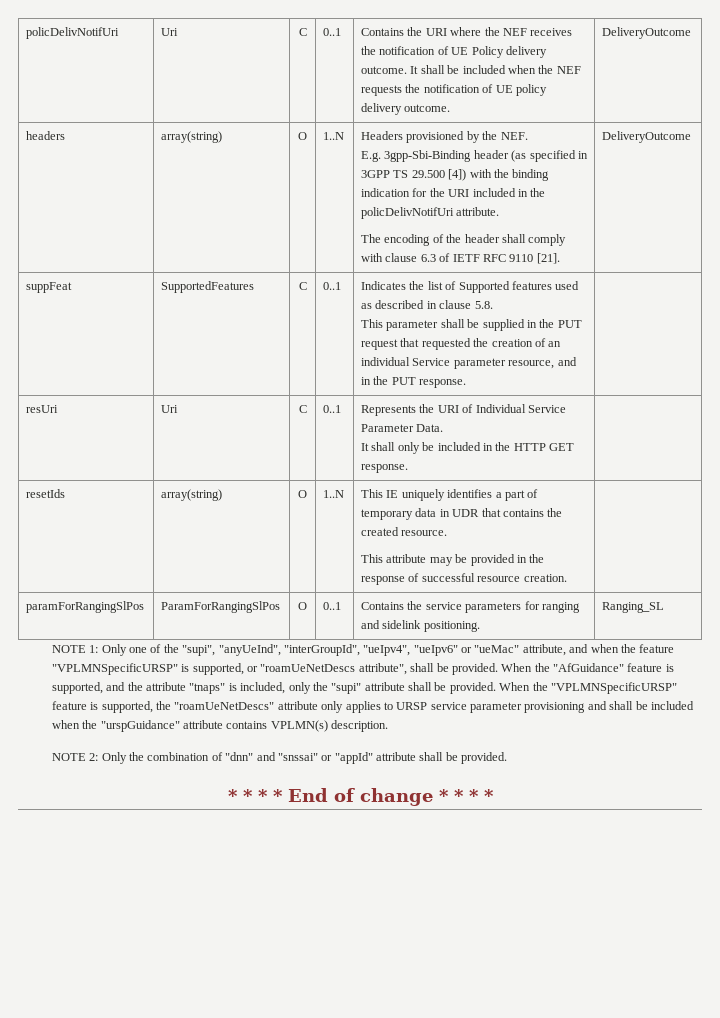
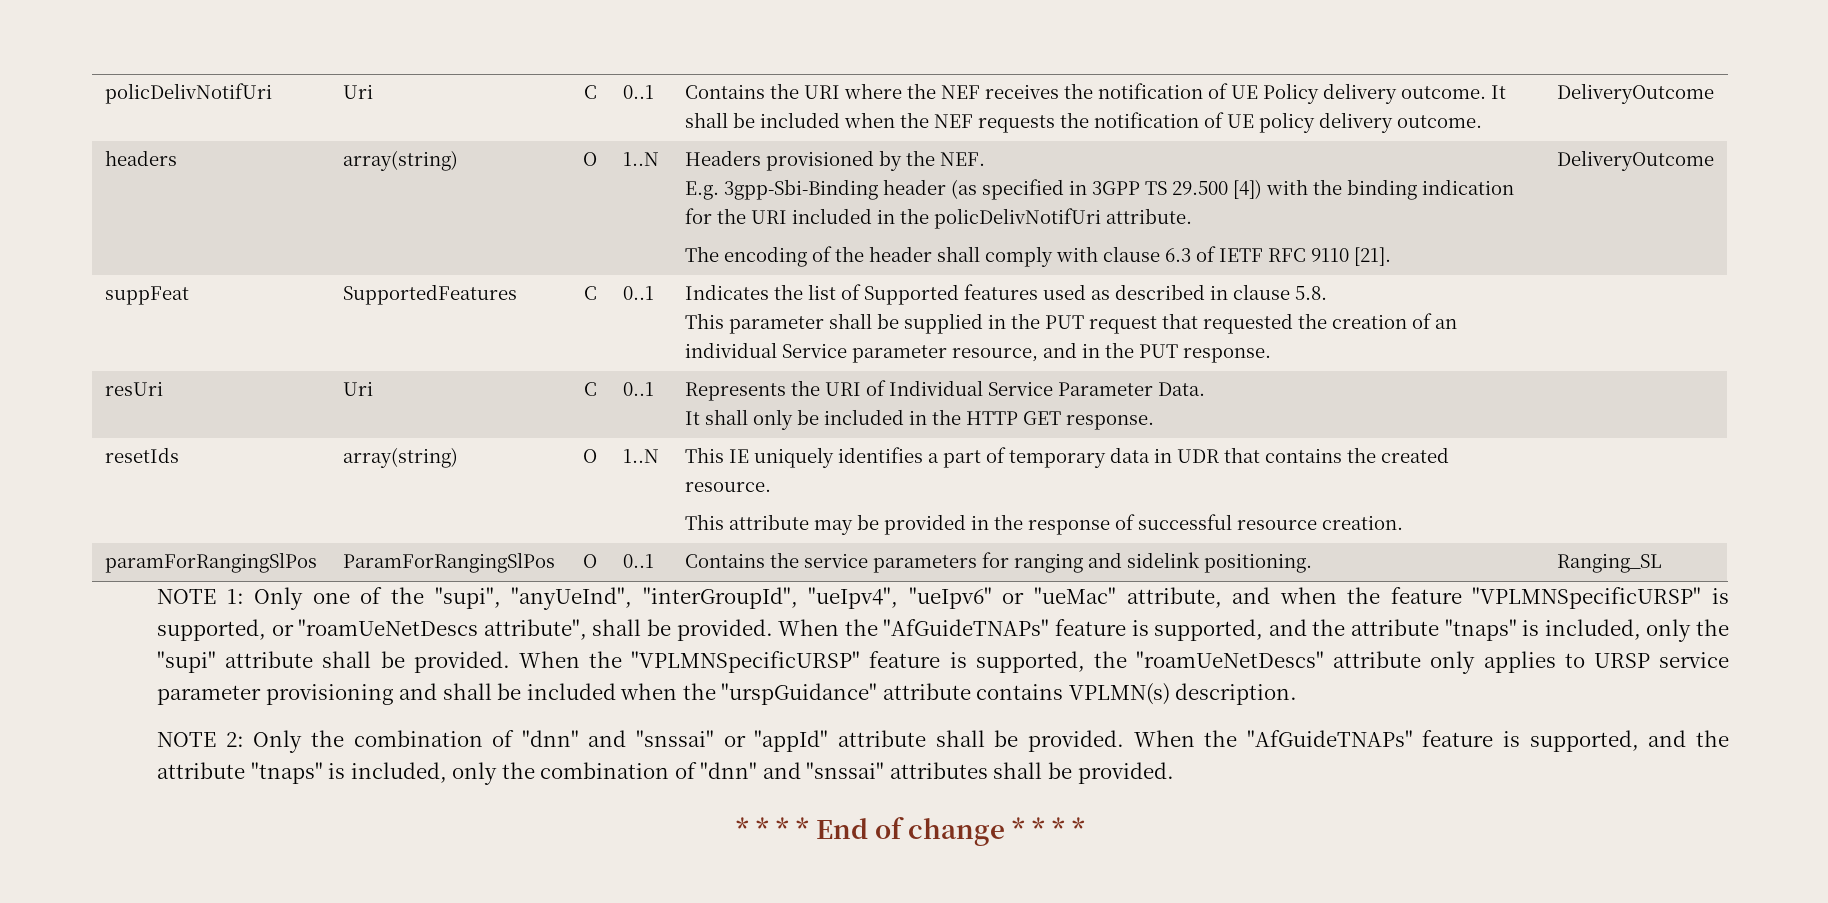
- When the "AfGuidance" feature is supported, and the attribute "tnaps" is included, only the "supi" attribute shall be provided.
+ When the "AfGuideTNAPs" feature is supported, and the attribute "tnaps" is included, only the "supi" attribute shall be provided.
+ When the "AfGuideTNAPs" feature is supported, and the attribute "tnaps" is included, only the combination of "dnn" and "snssai" attributes shall be provided.

